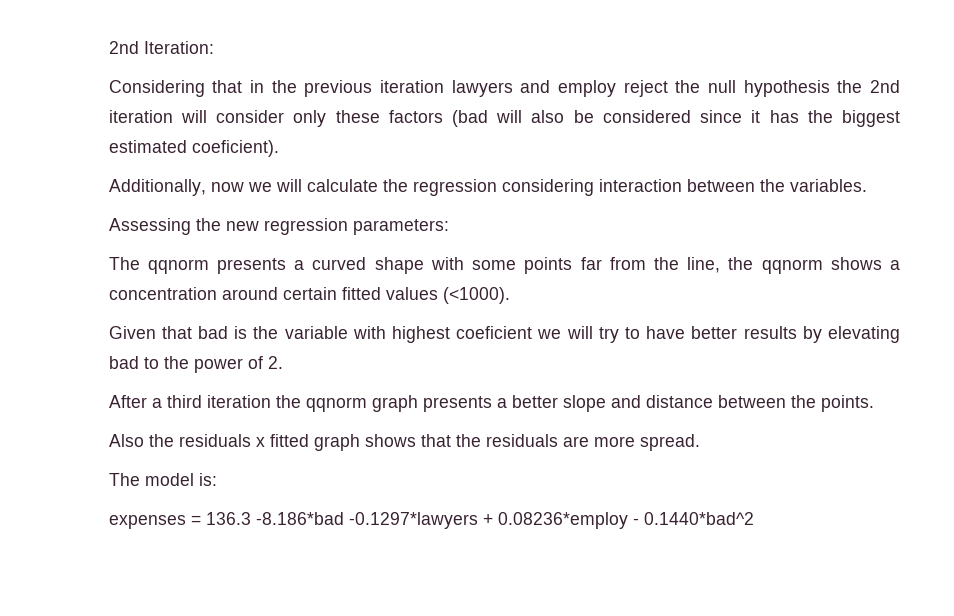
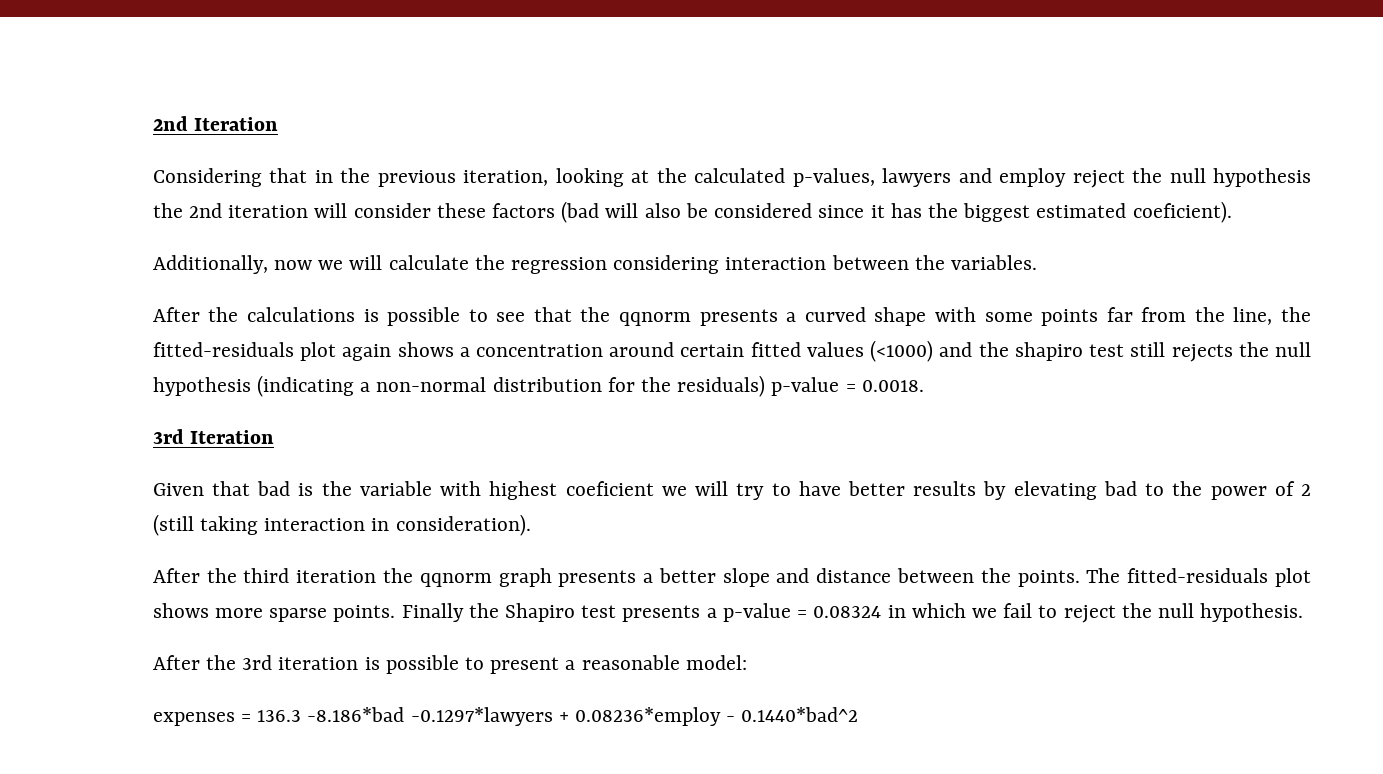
- 2nd Iteration:
+ 2nd Iteration
- Considering that in the previous iteration lawyers and employ reject the null hypothesis the 2nd iteration will consider only these factors (bad will also be considered since it has the biggest estimated coeficient).
+ Considering that in the previous iteration, looking at the calculated p-values, lawyers and employ reject the null hypothesis the 2nd iteration will consider these factors (bad will also be considered since it has the biggest estimated coeficient).
- Assessing the new regression parameters:
- The qqnorm presents a curved shape with some points far from the line, the qqnorm shows a concentration around certain fitted values (<1000).
+ After the calculations is possible to see that the qqnorm presents a curved shape with some points far from the line, the fitted-residuals plot again shows a concentration around certain fitted values (<1000) and the shapiro test still rejects the null hypothesis (indicating a non-normal distribution for the residuals) p-value = 0.0018.
+ 3rd Iteration
- Given that bad is the variable with highest coeficient we will try to have better results by elevating bad to the power of 2.
- After a third iteration the qqnorm graph presents a better slope and distance between the points.
- Also the residuals x fitted graph shows that the residuals are more spread.
- The model is:
+ Given that bad is the variable with highest coeficient we will try to have better results by elevating bad to the power of 2 (still taking interaction in consideration).
+ After the third iteration the qqnorm graph presents a better slope and distance between the points. The fitted-residuals plot shows more sparse points. Finally the Shapiro test presents a p-value = 0.08324 in which we fail to reject the null hypothesis.
+ After the 3rd iteration is possible to present a reasonable model:

